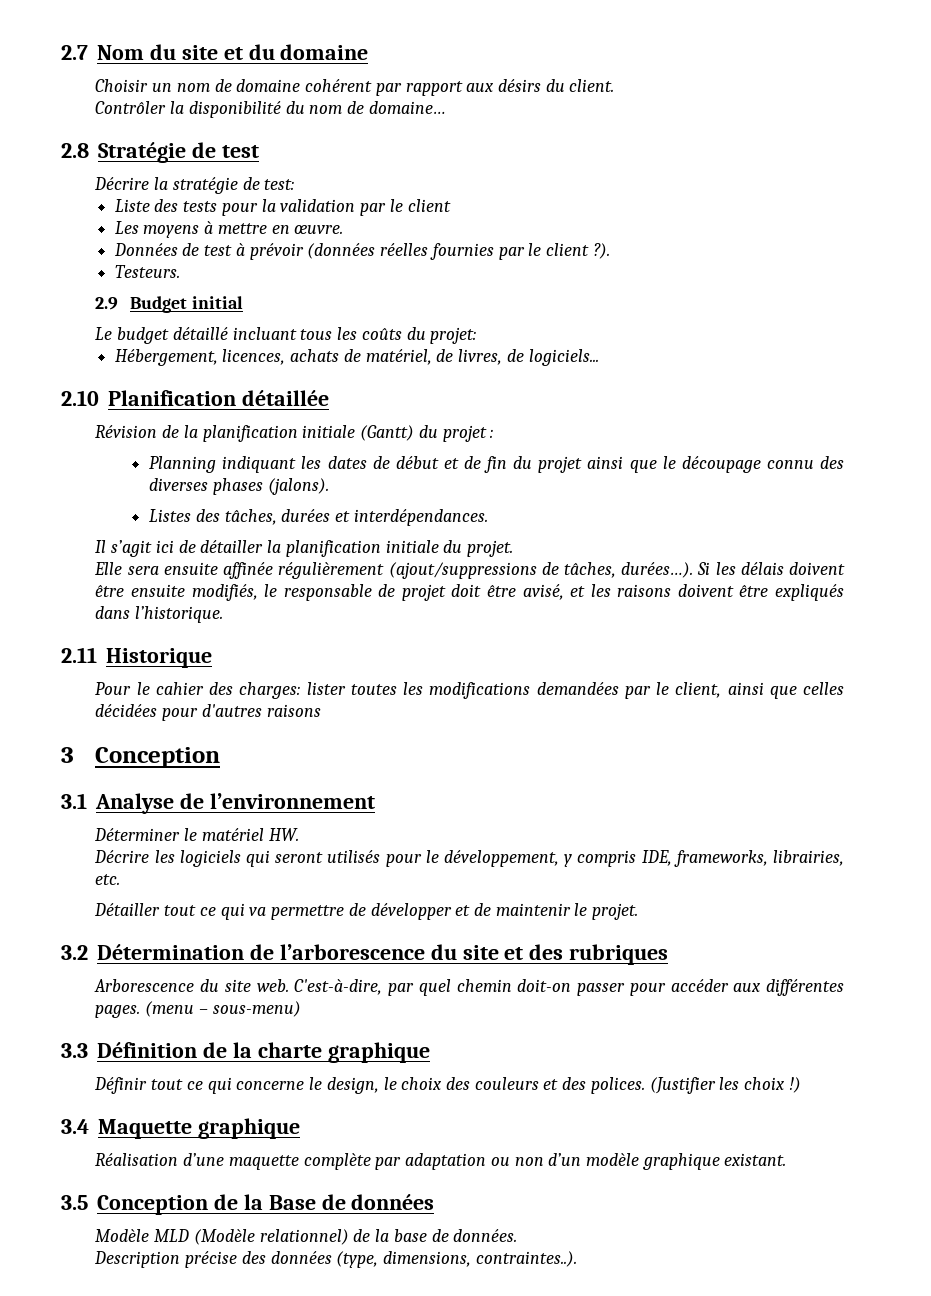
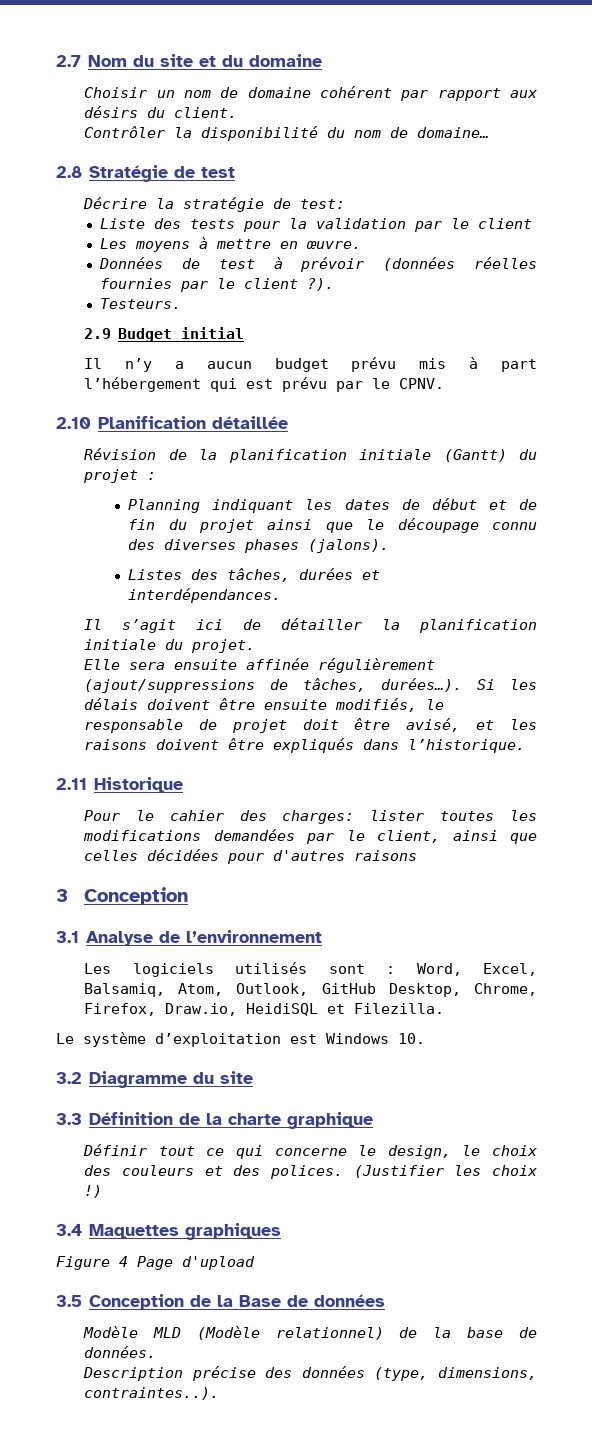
- Le budget détaillé incluant tous les coûts du projet:
- Hébergement, licences, achats de matériel, de livres, de logiciels...
+ Il n’y a aucun budget prévu mis à part l’hébergement qui est prévu par le CPNV.
- Déterminer le matériel HW.
- Décrire les logiciels qui seront utilisés pour le développement, y compris IDE, frameworks, librairies, etc.
- Détailler tout ce qui va permettre de développer et de maintenir le projet.
- 3.2 Détermination de l’arborescence du site et des rubriques
- Arborescence du site web. C'est-à-dire, par quel chemin doit-on passer pour accéder aux différentes pages. (menu – sous-menu)
+ Les logiciels utilisés sont : Word, Excel, Balsamiq, Atom, Outlook, GitHub Desktop, Chrome, Firefox, Draw.io, HeidiSQL et Filezilla.
+ Le système d’exploitation est Windows 10.
+ 3.2 Diagramme du site
- 3.4 Maquette graphique
- Réalisation d’une maquette complète par adaptation ou non d’un modèle graphique existant.
+ 3.4 Maquettes graphiques
+ Figure 4 Page d'upload

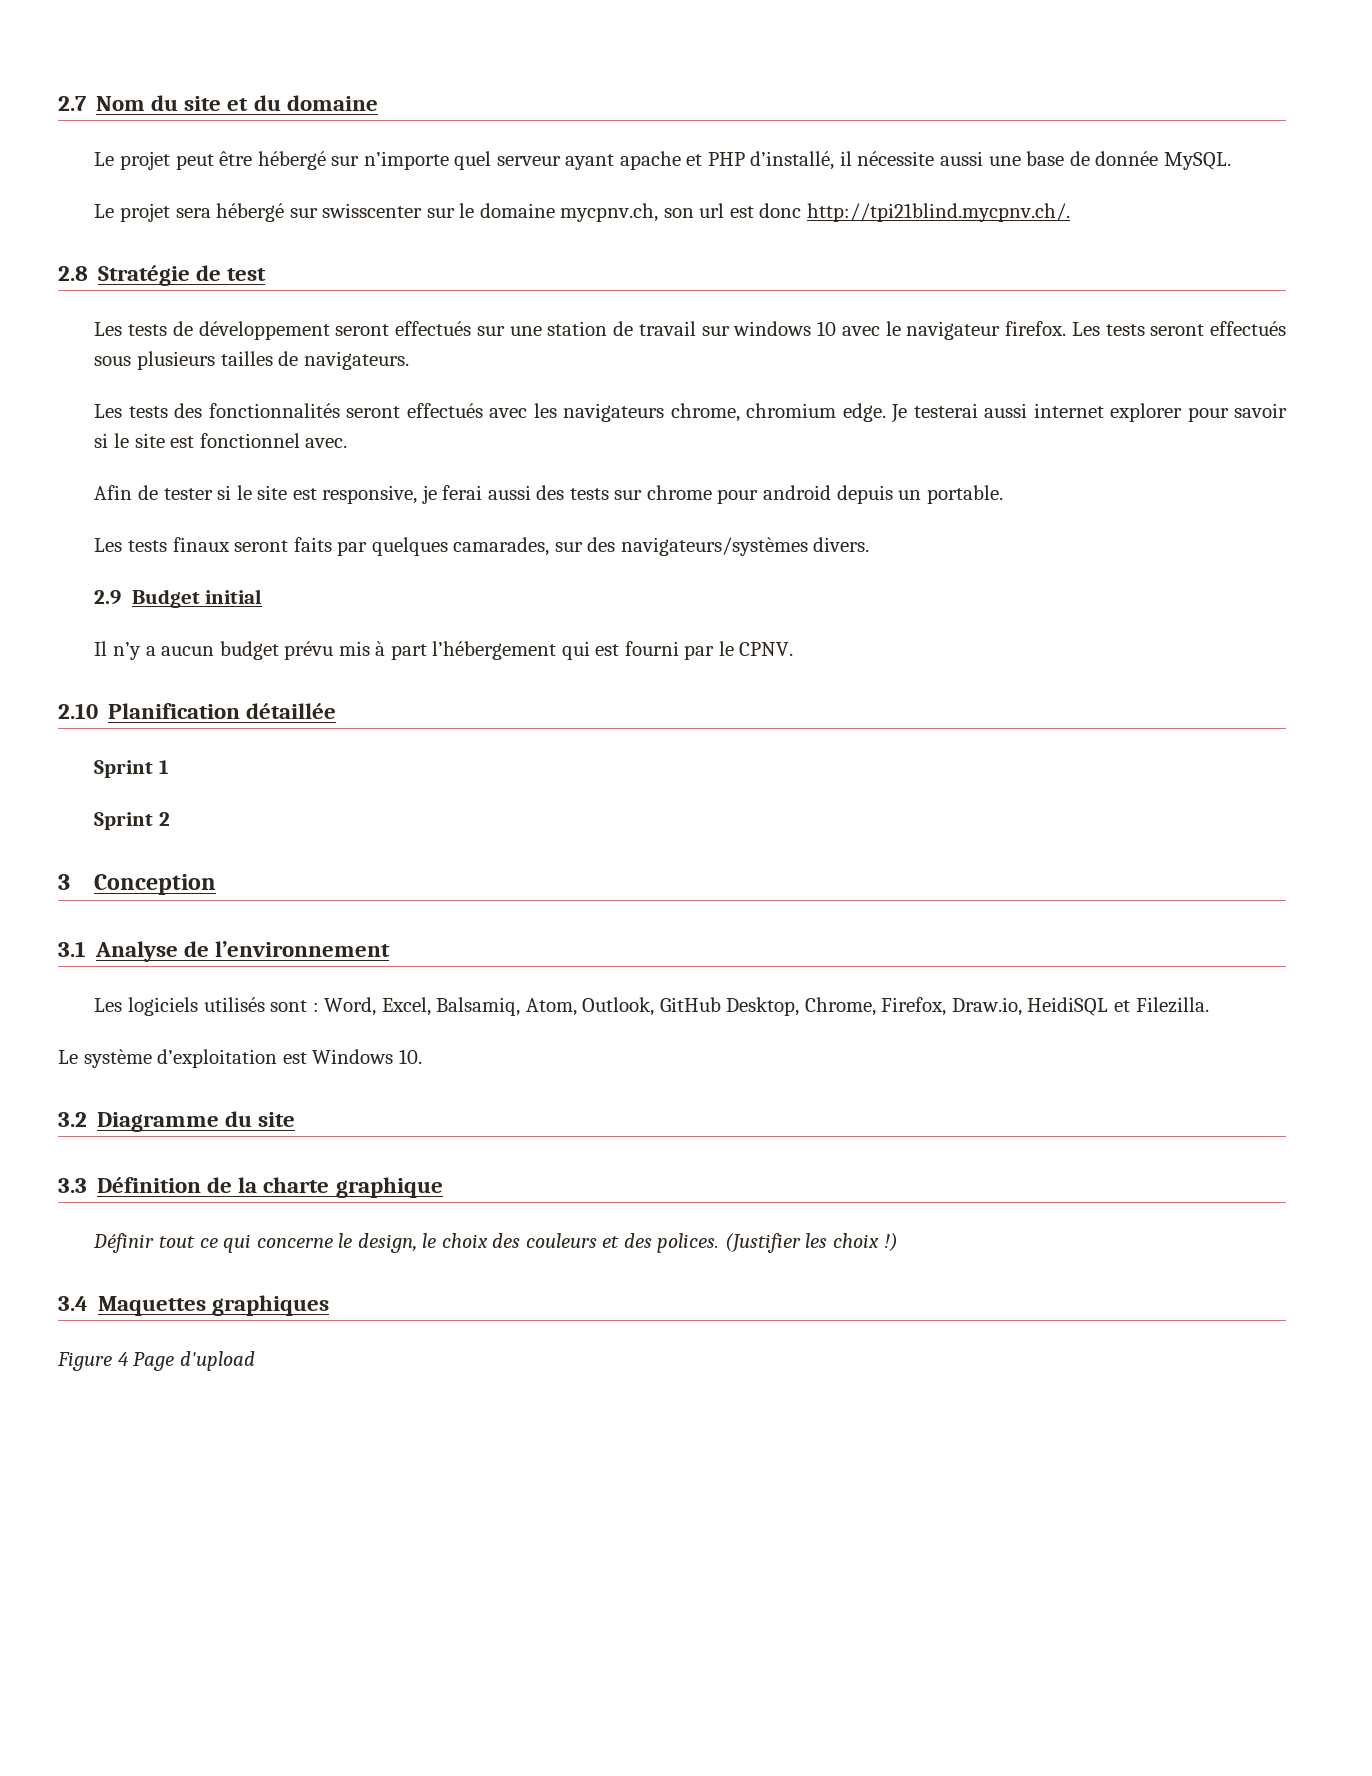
- Choisir un nom de domaine cohérent par rapport aux désirs du client.
- Contrôler la disponibilité du nom de domaine…
+ Le projet peut être hébergé sur n’importe quel serveur ayant apache et PHP d’installé, il nécessite aussi une base de donnée MySQL.
+ Le projet sera hébergé sur swisscenter sur le domaine mycpnv.ch, son url est donc http://tpi21blind.mycpnv.ch/.
  2.8 Stratégie de test
- Décrire la stratégie de test:
- Liste des tests pour la validation par le client
- Les moyens à mettre en œuvre.
- Données de test à prévoir (données réelles fournies par le client ?).
- Testeurs.
+ Les tests de développement seront effectués sur une station de travail sur windows 10 avec le navigateur firefox. Les tests seront effectués sous plusieurs tailles de navigateurs.
+ Les tests des fonctionnalités seront effectués avec les navigateurs chrome, chromium edge. Je testerai aussi internet explorer pour savoir si le site est fonctionnel avec.
+ Afin de tester si le site est responsive, je ferai aussi des tests sur chrome pour android depuis un portable.
+ Les tests finaux seront faits par quelques camarades, sur des navigateurs/systèmes divers.
- Il n’y a aucun budget prévu mis à part l’hébergement qui est prévu par le CPNV.
+ Il n’y a aucun budget prévu mis à part l’hébergement qui est fourni par le CPNV.
- Révision de la planification initiale (Gantt) du projet :
- Planning indiquant les dates de début et de fin du projet ainsi que le découpage connu des diverses phases (jalons).
- Listes des tâches, durées et interdépendances.
- Il s’agit ici de détailler la planification initiale du projet.
- Elle sera ensuite affinée régulièrement (ajout/suppressions de tâches, durées…). Si les délais doivent être ensuite modifiés, le responsable de projet doit être avisé, et les raisons doivent être expliqués dans l’historique.
- 2.11 Historique
- Pour le cahier des charges: lister toutes les modifications demandées par le client, ainsi que celles décidées pour d'autres raisons
+ Sprint 1
+ Sprint 2
- 3.5 Conception de la Base de données
- Modèle MLD (Modèle relationnel) de la base de données.
- Description précise des données (type, dimensions, contraintes..).

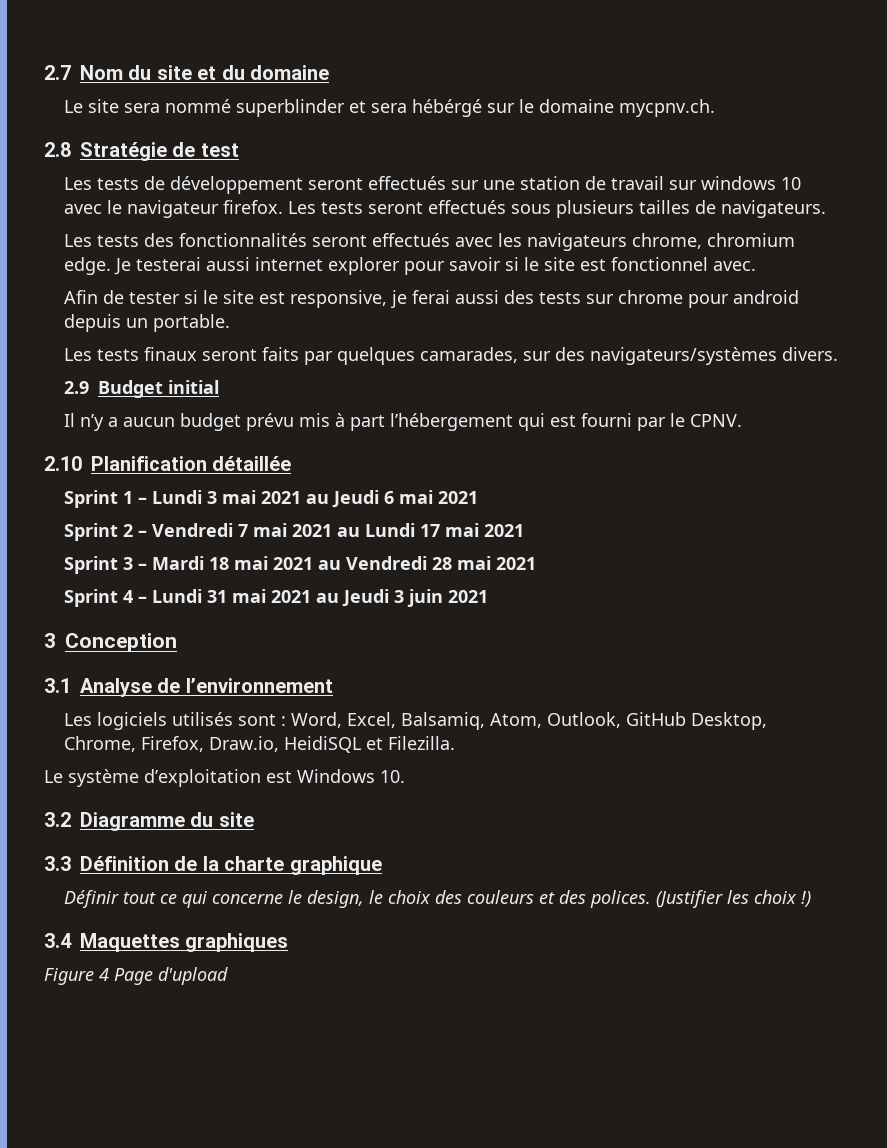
- Le projet peut être hébergé sur n’importe quel serveur ayant apache et PHP d’installé, il nécessite aussi une base de donnée MySQL.
- Le projet sera hébergé sur swisscenter sur le domaine mycpnv.ch, son url est donc http://tpi21blind.mycpnv.ch/.
+ Le site sera nommé superblinder et sera hébérgé sur le domaine mycpnv.ch.
- Sprint 1
- Sprint 2
+ Sprint 1 – Lundi 3 mai 2021 au Jeudi 6 mai 2021
+ Sprint 2 – Vendredi 7 mai 2021 au Lundi 17 mai 2021
+ Sprint 3 – Mardi 18 mai 2021 au Vendredi 28 mai 2021
+ Sprint 4 – Lundi 31 mai 2021 au Jeudi 3 juin 2021

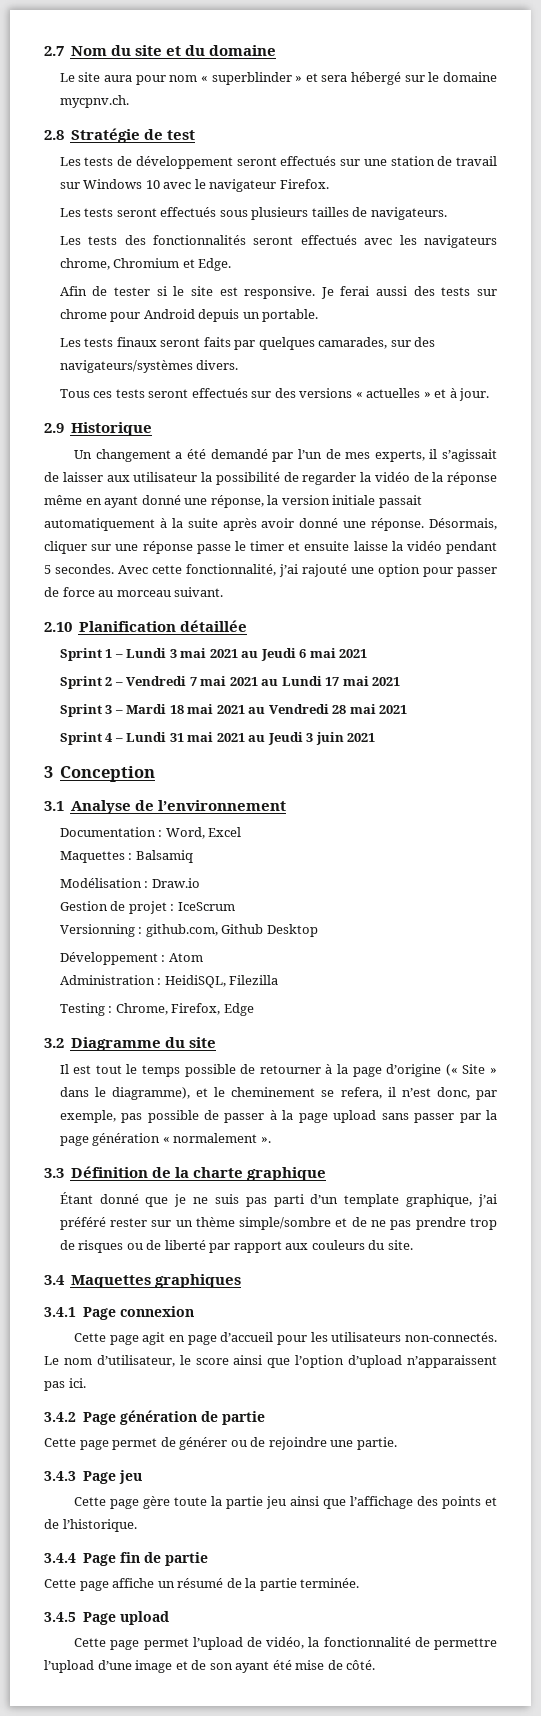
- Le site sera nommé superblinder et sera hébérgé sur le domaine mycpnv.ch.
+ Le site aura pour nom « superblinder » et sera hébergé sur le domaine mycpnv.ch.
- Les tests de développement seront effectués sur une station de travail sur windows 10 avec le navigateur firefox. Les tests seront effectués sous plusieurs tailles de navigateurs.
+ Les tests de développement seront effectués sur une station de travail sur Windows 10 avec le navigateur Firefox.
+ Les tests seront effectués sous plusieurs tailles de navigateurs.
- Les tests des fonctionnalités seront effectués avec les navigateurs chrome, chromium edge. Je testerai aussi internet explorer pour savoir si le site est fonctionnel avec.
+ Les tests des fonctionnalités seront effectués avec les navigateurs chrome, Chromium et Edge.
- Afin de tester si le site est responsive, je ferai aussi des tests sur chrome pour android depuis un portable.
+ Afin de tester si le site est responsive. Je ferai aussi des tests sur chrome pour Android depuis un portable.
- 2.9 Budget initial
- Il n’y a aucun budget prévu mis à part l’hébergement qui est fourni par le CPNV.
+ Tous ces tests seront effectués sur des versions « actuelles » et à jour.
+ 2.9 Historique
+ Un changement a été demandé par l’un de mes experts, il s’agissait de laisser aux utilisateur la possibilité de regarder la vidéo de la réponse même en ayant donné une réponse, la version initiale passait automatiquement à la suite après avoir donné une réponse. Désormais, cliquer sur une réponse passe le timer et ensuite laisse la vidéo pendant 5 secondes. Avec cette fonctionnalité, j’ai rajouté une option pour passer de force au morceau suivant.
- Les logiciels utilisés sont : Word, Excel, Balsamiq, Atom, Outlook, GitHub Desktop, Chrome, Firefox, Draw.io, HeidiSQL et Filezilla.
- Le système d’exploitation est Windows 10.
+ Documentation : Word, Excel
+ Maquettes : Balsamiq
+ Modélisation : Draw.io
+ Gestion de projet : IceScrum
+ Versionning : github.com, Github Desktop
+ Développement : Atom
+ Administration : HeidiSQL, Filezilla
+ Testing : Chrome, Firefox, Edge
  3.2 Diagramme du site
+ Il est tout le temps possible de retourner à la page d’origine (« Site » dans le diagramme), et le cheminement se refera, il n’est donc, par exemple, pas possible de passer à la page upload sans passer par la page génération « normalement ».
- Définir tout ce qui concerne le design, le choix des couleurs et des polices. (Justifier les choix !)
+ Étant donné que je ne suis pas parti d’un template graphique, j’ai préféré rester sur un thème simple/sombre et de ne pas prendre trop de risques ou de liberté par rapport aux couleurs du site.
  3.4 Maquettes graphiques
- Figure 4 Page d'upload
+ 3.4.1 Page connexion
+ Cette page agit en page d’accueil pour les utilisateurs non-connectés. Le nom d’utilisateur, le score ainsi que l’option d’upload n’apparaissent pas ici.
+ 3.4.2 Page génération de partie
+ Cette page permet de générer ou de rejoindre une partie.
+ 3.4.3 Page jeu
+ Cette page gère toute la partie jeu ainsi que l’affichage des points et de l’historique.
+ 3.4.4 Page fin de partie
+ Cette page affiche un résumé de la partie terminée.
+ 3.4.5 Page upload
+ Cette page permet l’upload de vidéo, la fonctionnalité de permettre l’upload d’une image et de son ayant été mise de côté.

